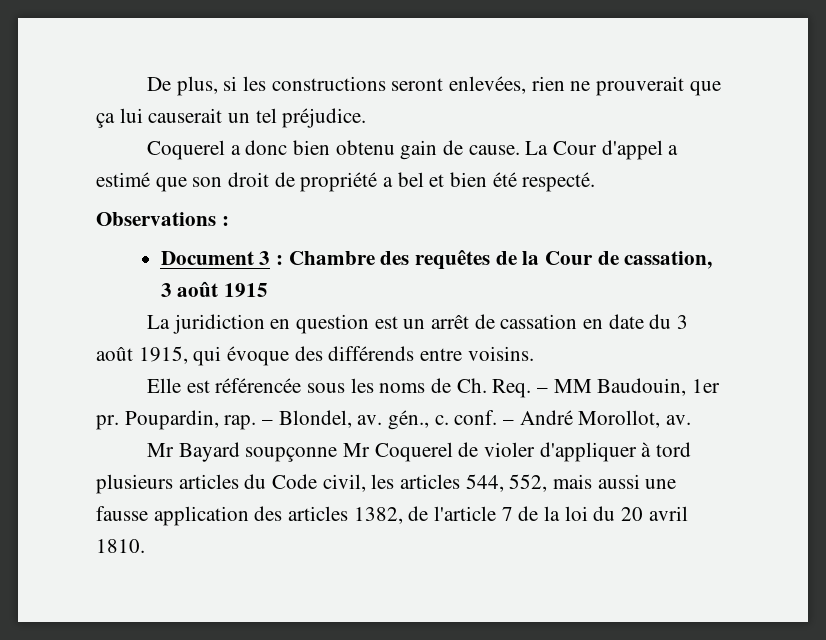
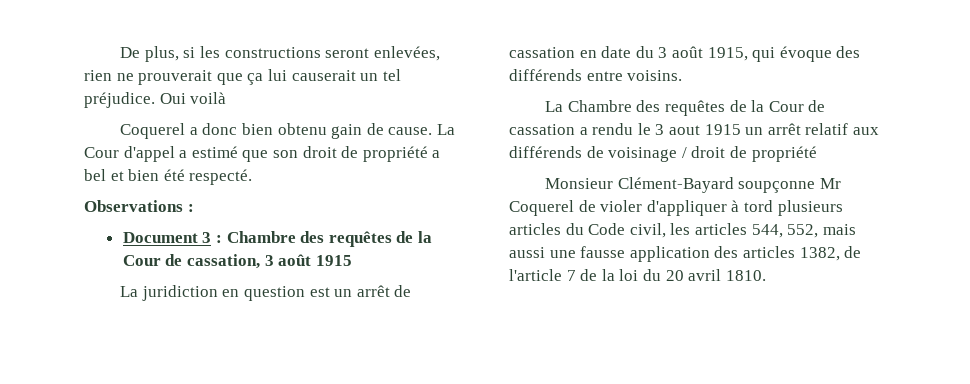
+ Oui voilà
- Elle est référencée sous les noms de Ch. Req. – MM Baudouin, 1er pr. Poupardin, rap. – Blondel, av. gén., c. conf. – André Morollot, av.
- Mr Bayard soupçonne Mr Coquerel de violer d'appliquer à tord plusieurs articles du Code civil, les articles 544, 552, mais aussi une fausse application des articles 1382, de l'article 7 de la loi du 20 avril 1810.
+ La Chambre des requêtes de la Cour de cassation a rendu le 3 aout 1915 un arrêt relatif aux différends de voisinage / droit de propriété
+ Monsieur Clément-Bayard soupçonne Mr Coquerel de violer d'appliquer à tord plusieurs articles du Code civil, les articles 544, 552, mais aussi une fausse application des articles 1382, de l'article 7 de la loi du 20 avril 1810.

